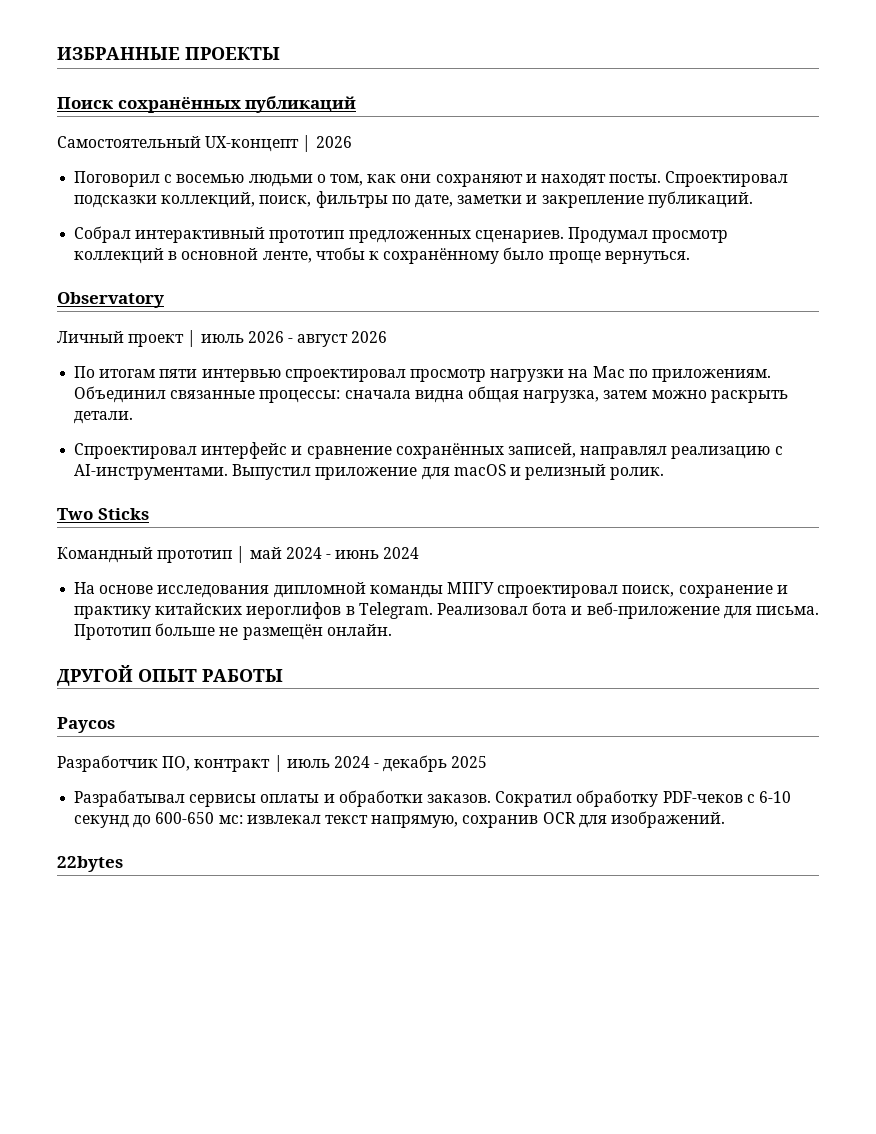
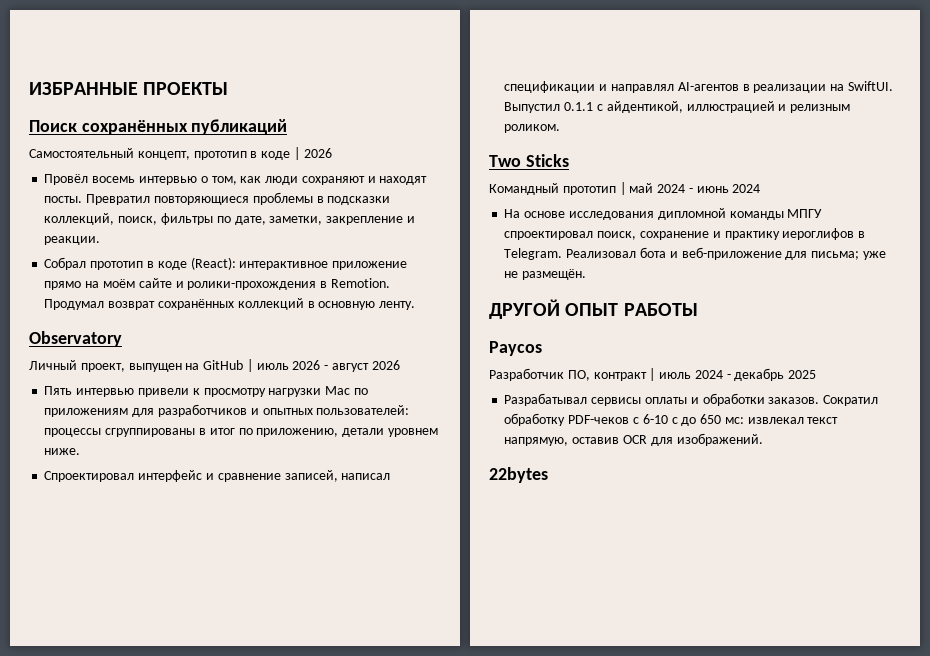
- Самостоятельный UX-концепт | 2026
- Поговорил с восемью людьми о том, как они сохраняют и находят посты.
+ Самостоятельный концепт, прототип в коде | 2026
+ Провёл восемь интервью о том, как люди сохраняют и находят посты.
- Спроектировал подсказки коллекций, поиск, фильтры по дате, заметки и закрепление публикаций.
- Собрал интерактивный прототип предложенных сценариев. Продумал просмотр коллекций в основной ленте, чтобы к сохранённому было проще вернуться.
+ Превратил повторяющиеся проблемы в подсказки коллекций, поиск, фильтры по дате, заметки, закрепление и реакции.
+ Собрал прототип в коде (React): интерактивное приложение прямо на моём сайте и ролики-прохождения в Remotion. Продумал возврат сохранённых коллекций в основную ленту.
  Observatory
- Личный проект | июль 2026 - август 2026
+ Личный проект, выпущен на GitHub | июль 2026 - август 2026
- По итогам пяти интервью спроектировал просмотр нагрузки на Mac по приложениям. Объединил связанные процессы: сначала видна общая нагрузка, затем можно раскрыть детали.
- Спроектировал интерфейс и сравнение сохранённых записей, направлял реализацию с AI-инструментами. Выпустил приложение для macOS и релизный ролик.
+ Пять интервью привели к просмотру нагрузки Mac по приложениям для разработчиков и опытных пользователей: процессы сгруппированы в итог по приложению, детали уровнем ниже.
+ Спроектировал интерфейс и сравнение записей, написал спецификации и направлял AI-агентов в реализации на SwiftUI. Выпустил 0.1.1 с айдентикой, иллюстрацией и релизным роликом.
- На основе исследования дипломной команды МПГУ спроектировал поиск, сохранение и практику китайских иероглифов в Telegram.
+ На основе исследования дипломной команды МПГУ спроектировал поиск, сохранение и практику иероглифов в Telegram.
- Реализовал бота и веб-приложение для письма. Прототип больше не размещён онлайн.
+ Реализовал бота и веб-приложение для письма; уже не размещён.
- Сократил обработку PDF-чеков с 6-10 секунд до 600-650 мс: извлекал текст напрямую, сохранив OCR для изображений.
+ Сократил обработку PDF-чеков с 6-10 с до 650 мс: извлекал текст напрямую, оставив OCR для изображений.

